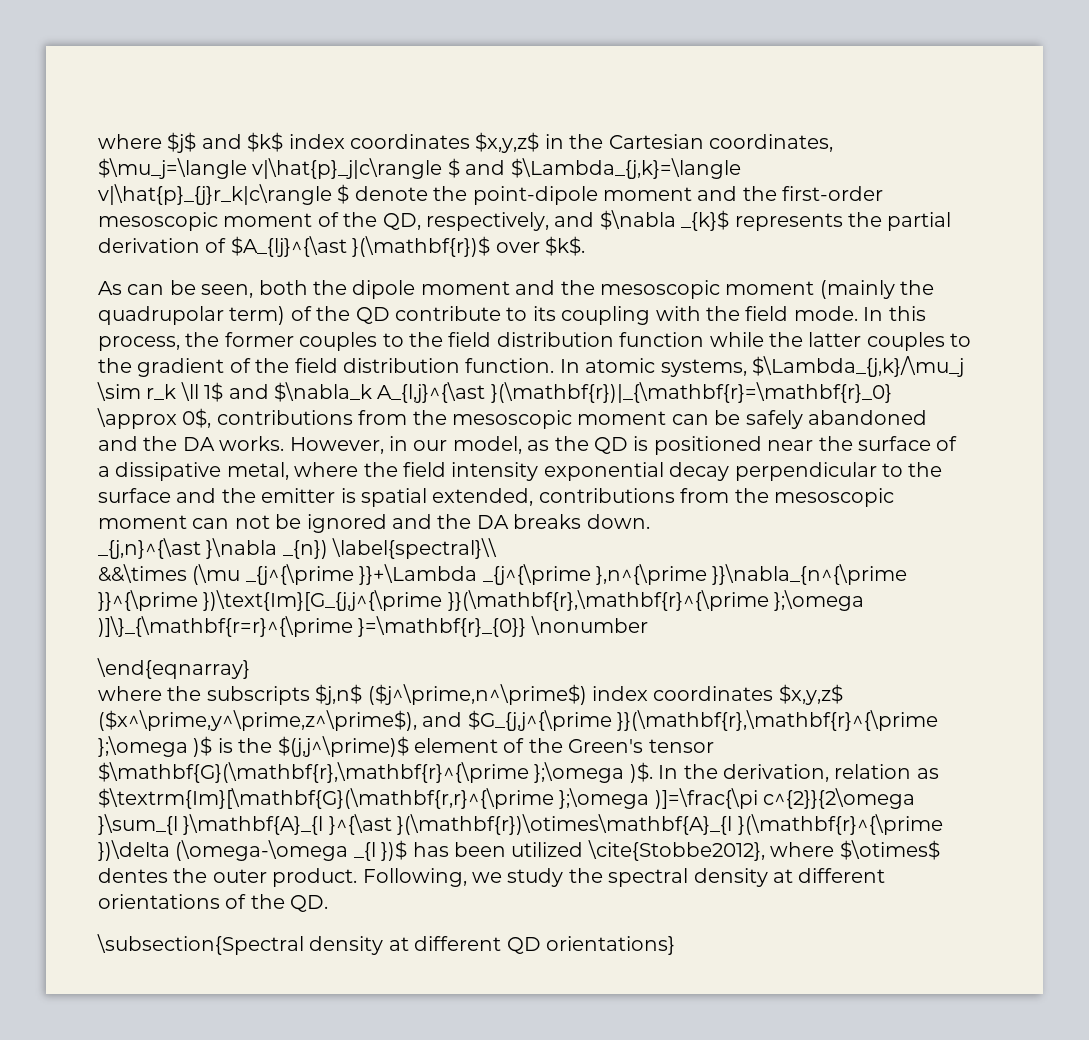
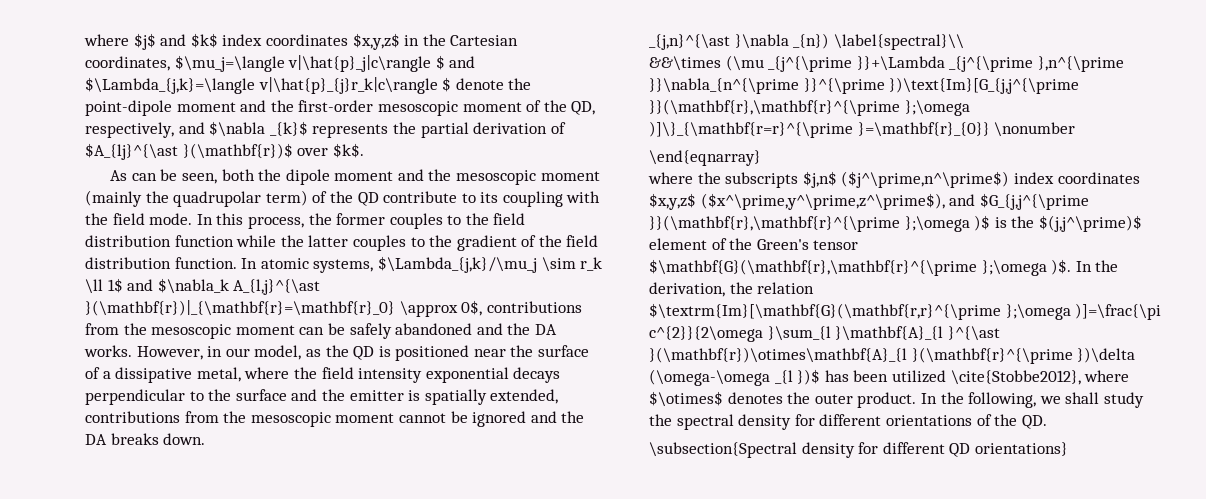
- However, in our model, as the QD is positioned near the surface of a dissipative metal, where the field intensity exponential decay perpendicular to the surface and the emitter is spatial extended, contributions from the mesoscopic moment can not be ignored and the DA breaks down.
+ However, in our model, as the QD is positioned near the surface of a dissipative metal, where the field intensity exponential decays perpendicular to the surface and the emitter is spatially extended, contributions from the mesoscopic moment cannot be ignored and the DA breaks down.
- In the derivation, relation as $\textrm{Im}[\mathbf{G}(\mathbf{r,r}^{\prime };\omega )]=\frac{\pi c^{2}}{2\omega }\sum_{l }\mathbf{A}_{l }^{\ast }(\mathbf{r})\otimes\mathbf{A}_{l }(\mathbf{r}^{\prime })\delta (\omega-\omega _{l })$ has been utilized \cite{Stobbe2012}, where $\otimes$ dentes the outer product.
+ In the derivation, the relation $\textrm{Im}[\mathbf{G}(\mathbf{r,r}^{\prime };\omega )]=\frac{\pi c^{2}}{2\omega }\sum_{l }\mathbf{A}_{l }^{\ast }(\mathbf{r})\otimes\mathbf{A}_{l }(\mathbf{r}^{\prime })\delta (\omega-\omega _{l })$ has been utilized \cite{Stobbe2012}, where $\otimes$ denotes the outer product.
- Following, we study the spectral density at different orientations of the QD.
+ In the following, we shall study the spectral density for different orientations of the QD.
- \subsection{Spectral density at different QD orientations}
+ \subsection{Spectral density for different QD orientations}

